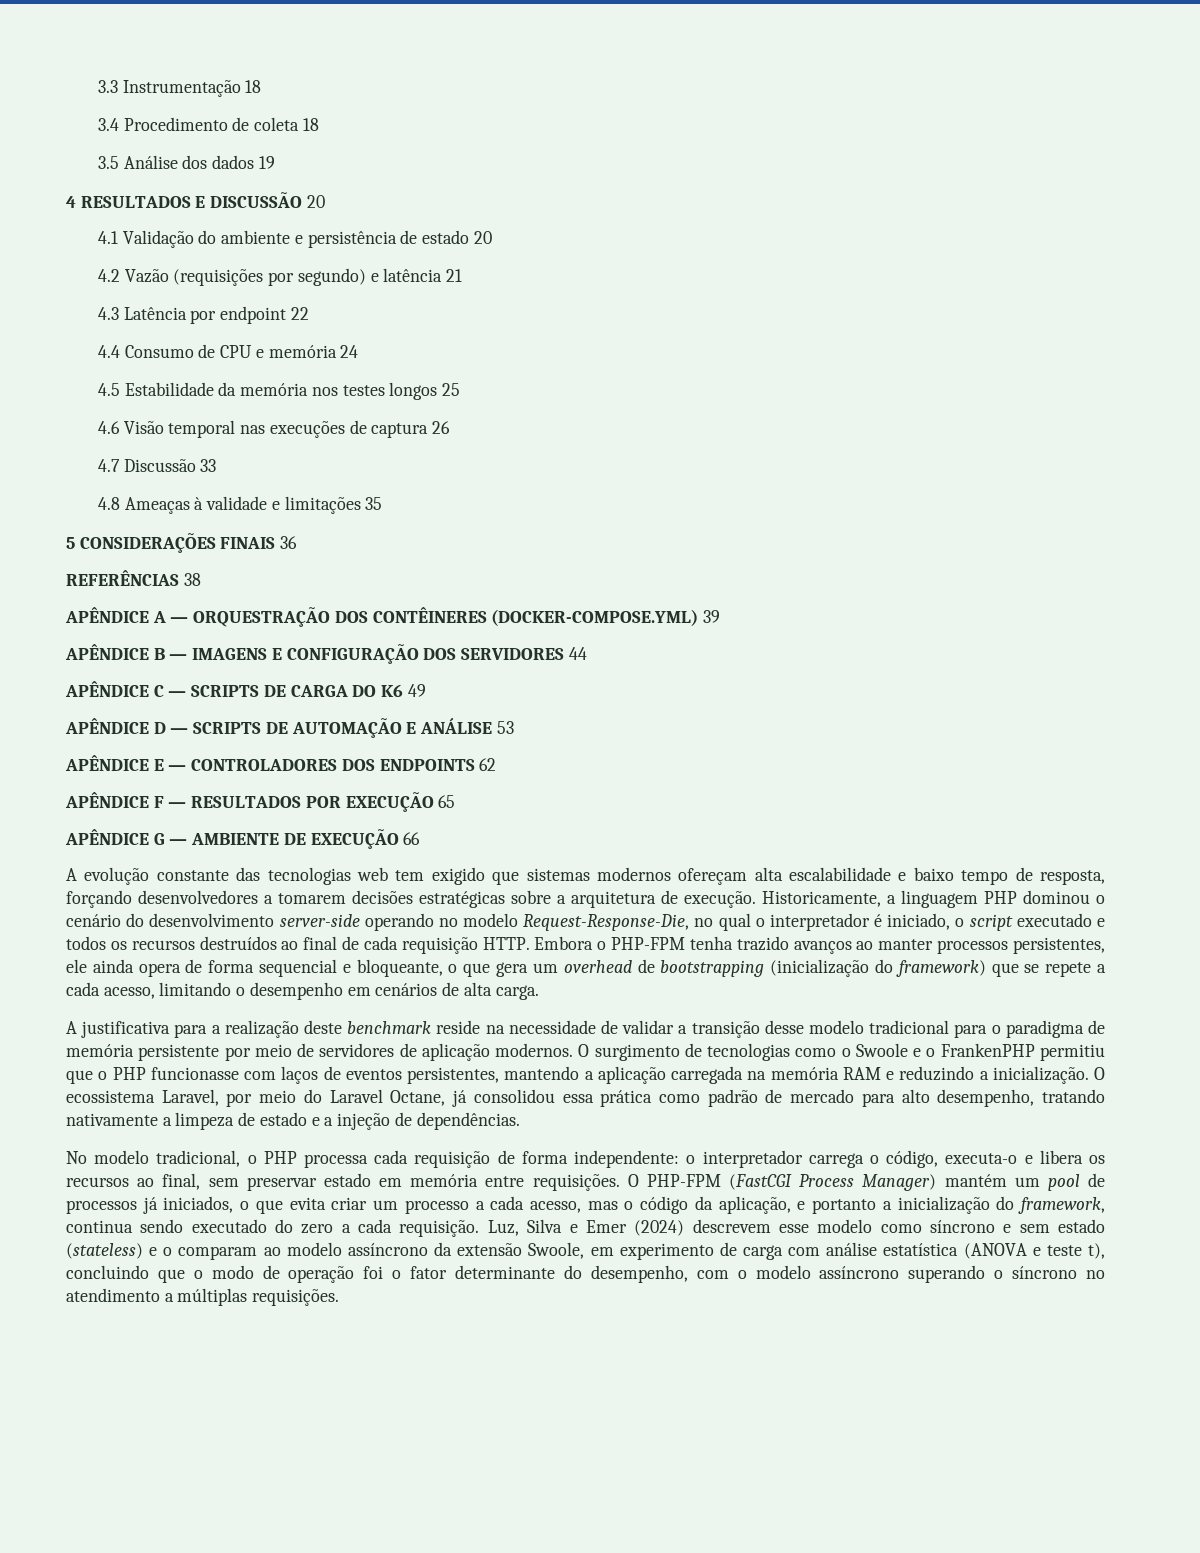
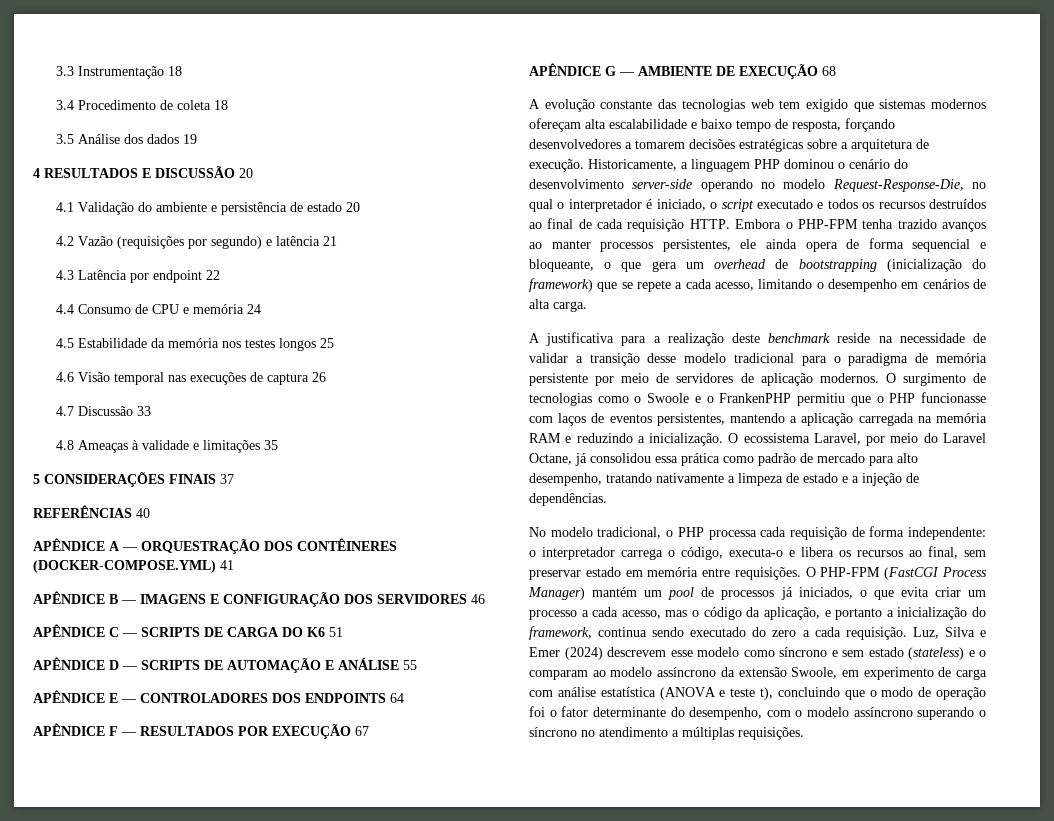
- 5 CONSIDERAÇÕES FINAIS 36
+ 5 CONSIDERAÇÕES FINAIS 37
- REFERÊNCIAS 38
+ REFERÊNCIAS 40
- APÊNDICE A — ORQUESTRAÇÃO DOS CONTÊINERES (DOCKER-COMPOSE.YML) 39
+ APÊNDICE A — ORQUESTRAÇÃO DOS CONTÊINERES (DOCKER-COMPOSE.YML) 41
- APÊNDICE B — IMAGENS E CONFIGURAÇÃO DOS SERVIDORES 44
+ APÊNDICE B — IMAGENS E CONFIGURAÇÃO DOS SERVIDORES 46
- APÊNDICE C — SCRIPTS DE CARGA DO K6 49
+ APÊNDICE C — SCRIPTS DE CARGA DO K6 51
- APÊNDICE D — SCRIPTS DE AUTOMAÇÃO E ANÁLISE 53
+ APÊNDICE D — SCRIPTS DE AUTOMAÇÃO E ANÁLISE 55
- APÊNDICE E — CONTROLADORES DOS ENDPOINTS 62
+ APÊNDICE E — CONTROLADORES DOS ENDPOINTS 64
- APÊNDICE F — RESULTADOS POR EXECUÇÃO 65
+ APÊNDICE F — RESULTADOS POR EXECUÇÃO 67
- APÊNDICE G — AMBIENTE DE EXECUÇÃO 66
+ APÊNDICE G — AMBIENTE DE EXECUÇÃO 68

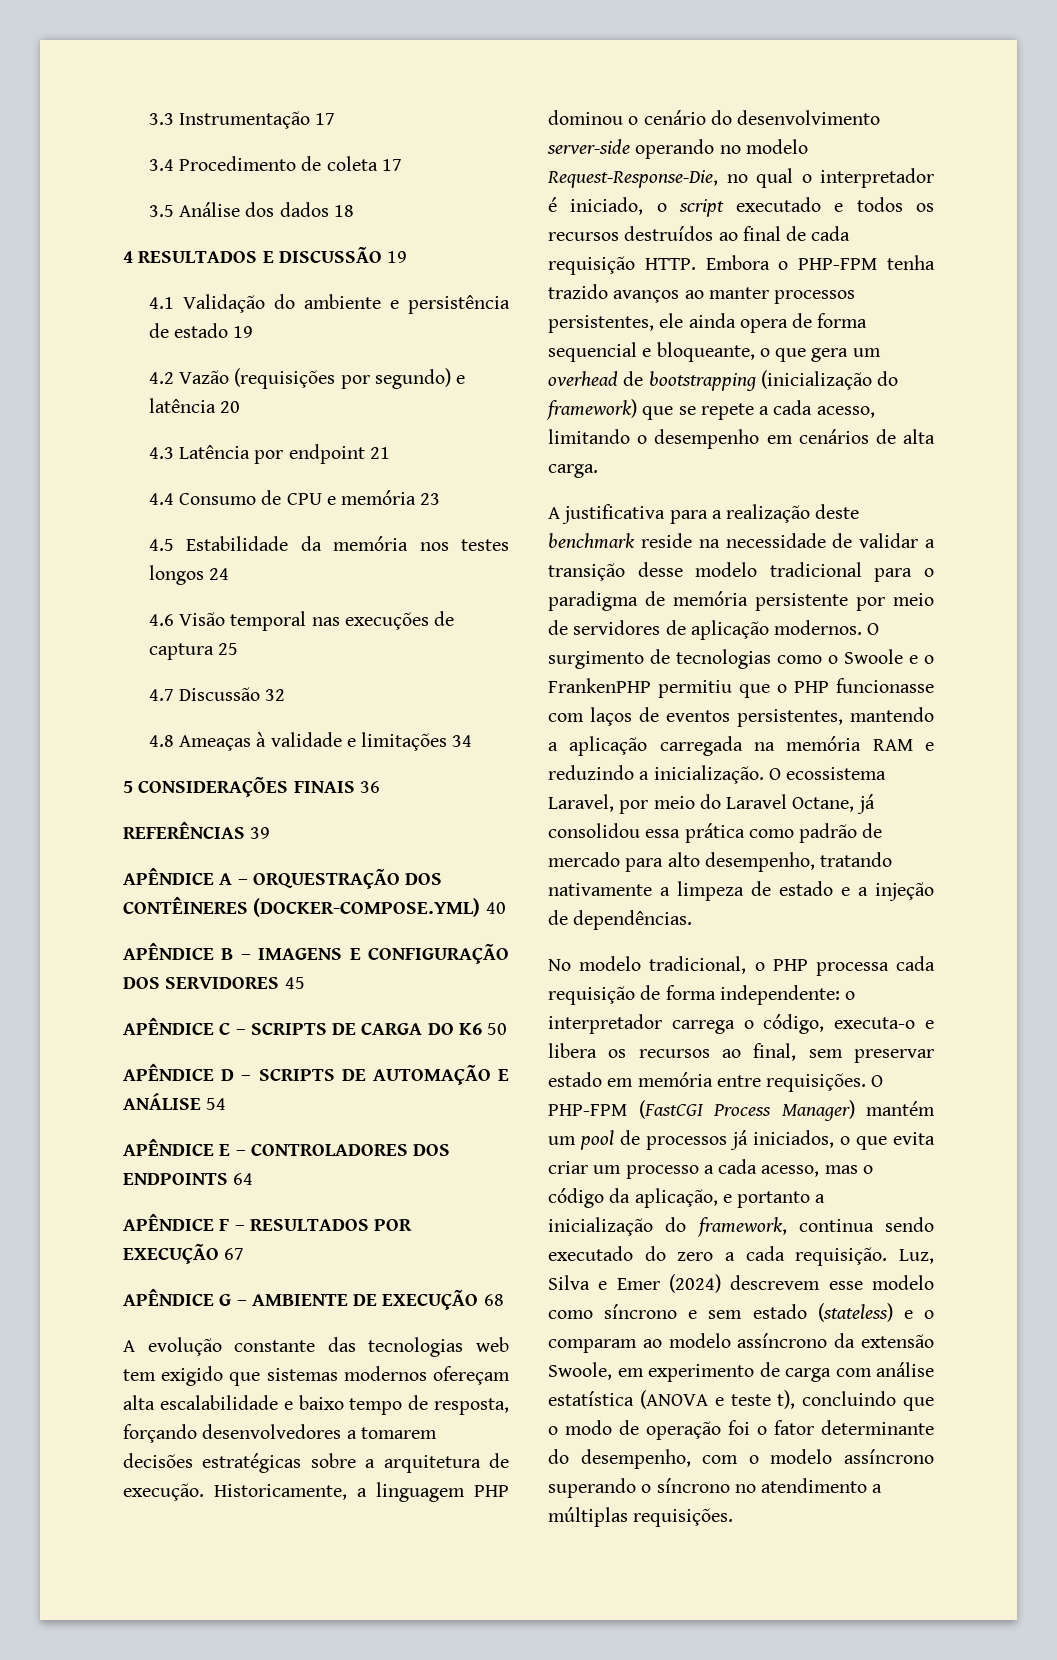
- 3.3 Instrumentação 18
+ 3.3 Instrumentação 17
- 3.4 Procedimento de coleta 18
+ 3.4 Procedimento de coleta 17
- 3.5 Análise dos dados 19
+ 3.5 Análise dos dados 18
- 4 RESULTADOS E DISCUSSÃO 20
+ 4 RESULTADOS E DISCUSSÃO 19
- 4.1 Validação do ambiente e persistência de estado 20
+ 4.1 Validação do ambiente e persistência de estado 19
- 4.2 Vazão (requisições por segundo) e latência 21
+ 4.2 Vazão (requisições por segundo) e latência 20
- 4.3 Latência por endpoint 22
+ 4.3 Latência por endpoint 21
- 4.4 Consumo de CPU e memória 24
+ 4.4 Consumo de CPU e memória 23
- 4.5 Estabilidade da memória nos testes longos 25
+ 4.5 Estabilidade da memória nos testes longos 24
- 4.6 Visão temporal nas execuções de captura 26
+ 4.6 Visão temporal nas execuções de captura 25
- 4.7 Discussão 33
+ 4.7 Discussão 32
- 4.8 Ameaças à validade e limitações 35
+ 4.8 Ameaças à validade e limitações 34
- 5 CONSIDERAÇÕES FINAIS 37
+ 5 CONSIDERAÇÕES FINAIS 36
- REFERÊNCIAS 40
+ REFERÊNCIAS 39
- APÊNDICE A — ORQUESTRAÇÃO DOS CONTÊINERES (DOCKER-COMPOSE.YML) 41
+ APÊNDICE A – ORQUESTRAÇÃO DOS CONTÊINERES (DOCKER-COMPOSE.YML) 40
- APÊNDICE B — IMAGENS E CONFIGURAÇÃO DOS SERVIDORES 46
+ APÊNDICE B – IMAGENS E CONFIGURAÇÃO DOS SERVIDORES 45
- APÊNDICE C — SCRIPTS DE CARGA DO K6 51
+ APÊNDICE C – SCRIPTS DE CARGA DO K6 50
- APÊNDICE D — SCRIPTS DE AUTOMAÇÃO E ANÁLISE 55
+ APÊNDICE D – SCRIPTS DE AUTOMAÇÃO E ANÁLISE 54
- APÊNDICE E — CONTROLADORES DOS ENDPOINTS 64
+ APÊNDICE E – CONTROLADORES DOS ENDPOINTS 64
- APÊNDICE F — RESULTADOS POR EXECUÇÃO 67
+ APÊNDICE F – RESULTADOS POR EXECUÇÃO 67
- APÊNDICE G — AMBIENTE DE EXECUÇÃO 68
+ APÊNDICE G – AMBIENTE DE EXECUÇÃO 68

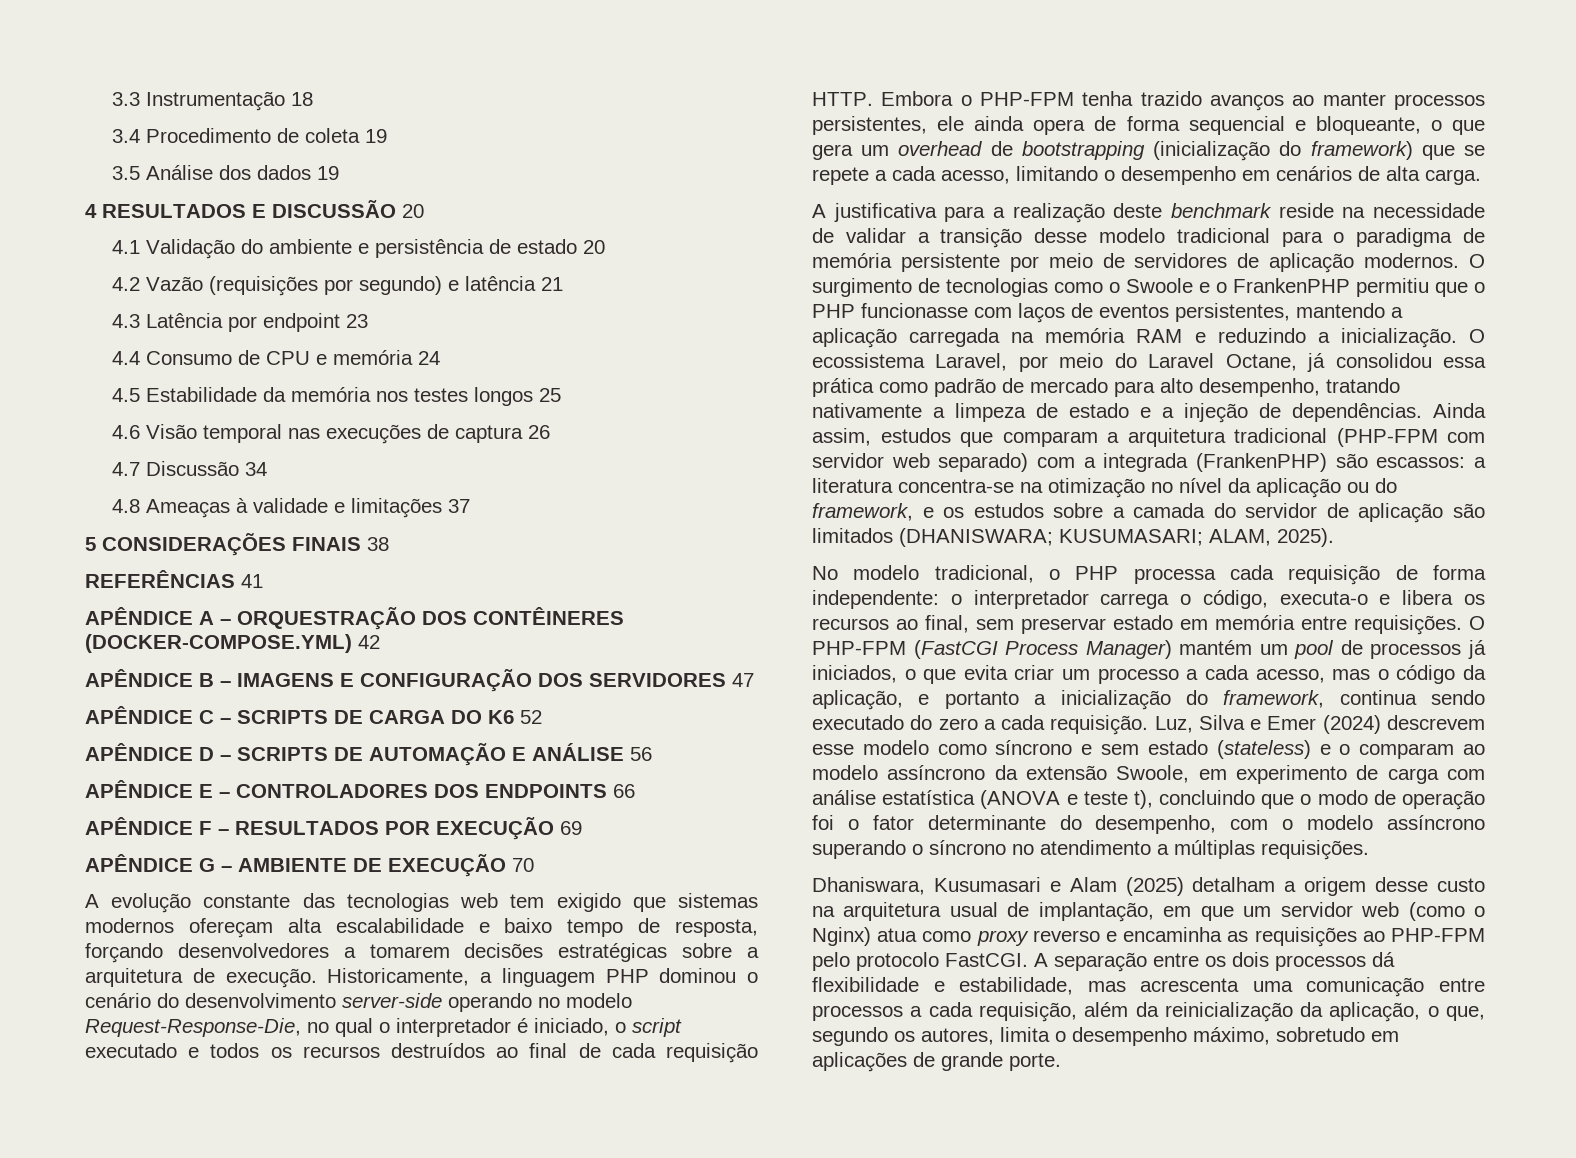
- 3.3 Instrumentação 17
+ 3.3 Instrumentação 18
- 3.4 Procedimento de coleta 17
+ 3.4 Procedimento de coleta 19
- 3.5 Análise dos dados 18
+ 3.5 Análise dos dados 19
- 4 RESULTADOS E DISCUSSÃO 19
+ 4 RESULTADOS E DISCUSSÃO 20
- 4.1 Validação do ambiente e persistência de estado 19
+ 4.1 Validação do ambiente e persistência de estado 20
- 4.2 Vazão (requisições por segundo) e latência 20
+ 4.2 Vazão (requisições por segundo) e latência 21
- 4.3 Latência por endpoint 21
+ 4.3 Latência por endpoint 23
- 4.4 Consumo de CPU e memória 23
+ 4.4 Consumo de CPU e memória 24
- 4.5 Estabilidade da memória nos testes longos 24
+ 4.5 Estabilidade da memória nos testes longos 25
- 4.6 Visão temporal nas execuções de captura 25
+ 4.6 Visão temporal nas execuções de captura 26
- 4.7 Discussão 32
+ 4.7 Discussão 34
- 4.8 Ameaças à validade e limitações 34
+ 4.8 Ameaças à validade e limitações 37
- 5 CONSIDERAÇÕES FINAIS 36
+ 5 CONSIDERAÇÕES FINAIS 38
- REFERÊNCIAS 39
+ REFERÊNCIAS 41
- APÊNDICE A – ORQUESTRAÇÃO DOS CONTÊINERES (DOCKER-COMPOSE.YML) 40
+ APÊNDICE A – ORQUESTRAÇÃO DOS CONTÊINERES (DOCKER-COMPOSE.YML) 42
- APÊNDICE B – IMAGENS E CONFIGURAÇÃO DOS SERVIDORES 45
+ APÊNDICE B – IMAGENS E CONFIGURAÇÃO DOS SERVIDORES 47
- APÊNDICE C – SCRIPTS DE CARGA DO K6 50
+ APÊNDICE C – SCRIPTS DE CARGA DO K6 52
- APÊNDICE D – SCRIPTS DE AUTOMAÇÃO E ANÁLISE 54
+ APÊNDICE D – SCRIPTS DE AUTOMAÇÃO E ANÁLISE 56
- APÊNDICE E – CONTROLADORES DOS ENDPOINTS 64
+ APÊNDICE E – CONTROLADORES DOS ENDPOINTS 66
- APÊNDICE F – RESULTADOS POR EXECUÇÃO 67
+ APÊNDICE F – RESULTADOS POR EXECUÇÃO 69
- APÊNDICE G – AMBIENTE DE EXECUÇÃO 68
+ APÊNDICE G – AMBIENTE DE EXECUÇÃO 70
+ Ainda assim, estudos que comparam a arquitetura tradicional (PHP-FPM com servidor web separado) com a integrada (FrankenPHP) são escassos: a literatura concentra-se na otimização no nível da aplicação ou do framework, e os estudos sobre a camada do servidor de aplicação são limitados (DHANISWARA; KUSUMASARI; ALAM, 2025).
+ Dhaniswara, Kusumasari e Alam (2025) detalham a origem desse custo na arquitetura usual de implantação, em que um servidor web (como o Nginx) atua como proxy reverso e encaminha as requisições ao PHP-FPM pelo protocolo FastCGI. A separação entre os dois processos dá flexibilidade e estabilidade, mas acrescenta uma comunicação entre processos a cada requisição, além da reinicialização da aplicação, o que, segundo os autores, limita o desempenho máximo, sobretudo em aplicações de grande porte.

